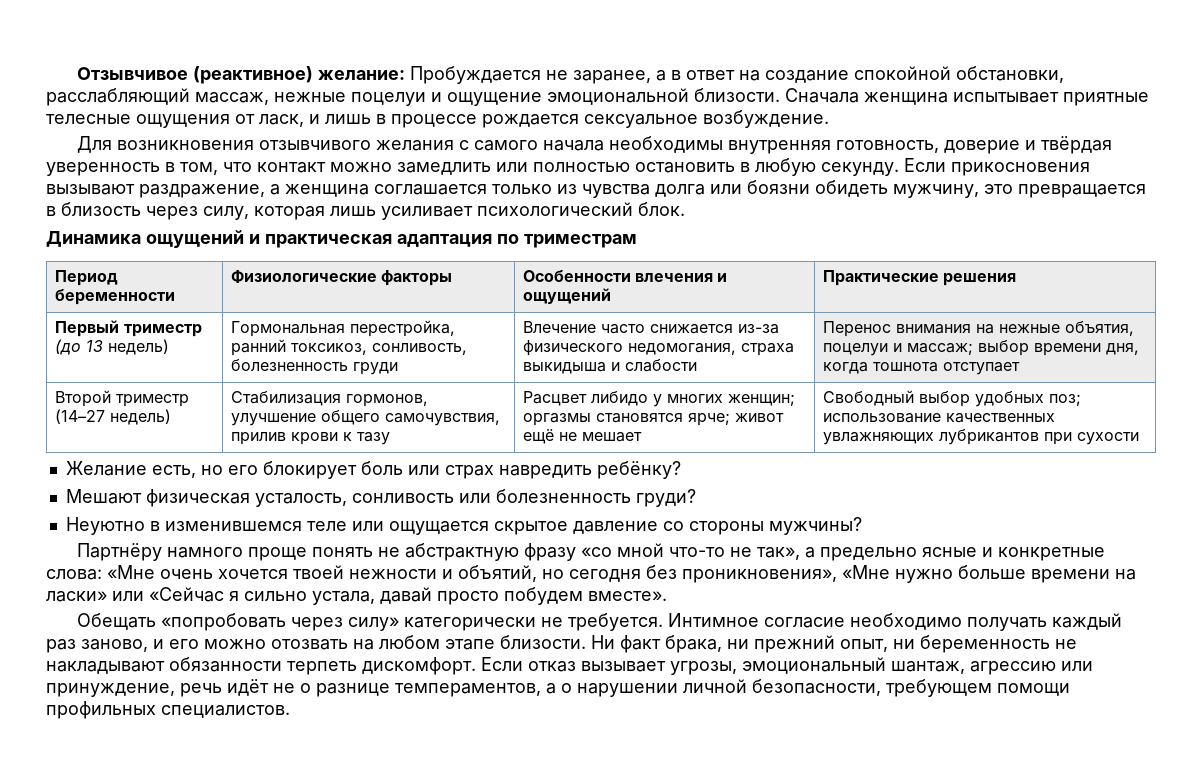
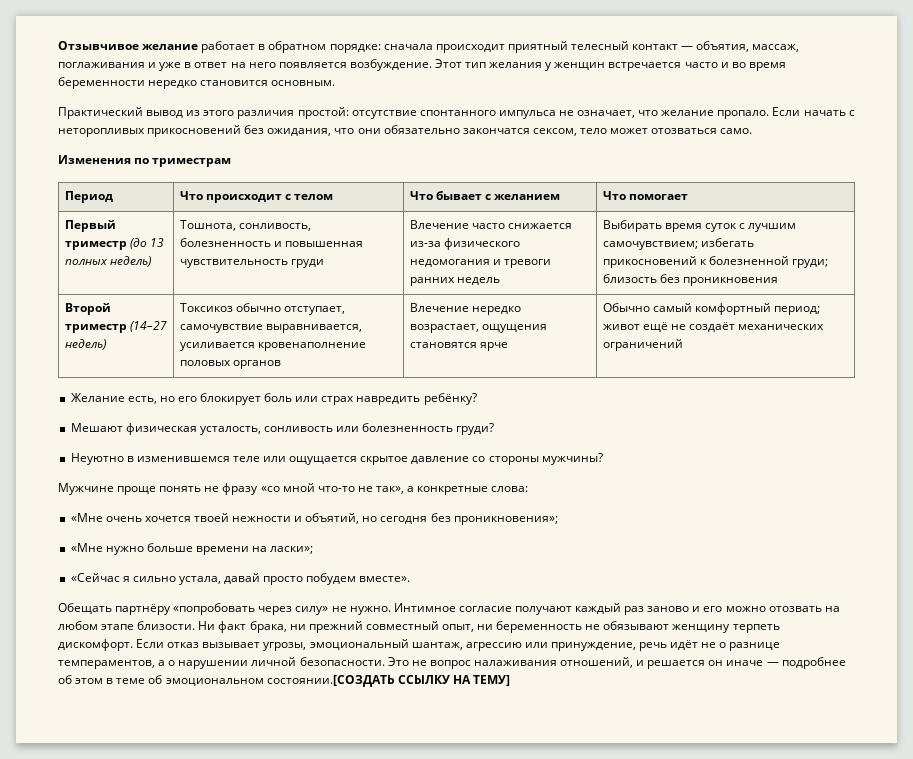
- Отзывчивое (реактивное) желание: Пробуждается не заранее, а в ответ на создание спокойной обстановки, расслабляющий массаж, нежные поцелуи и ощущение эмоциональной близости. Сначала женщина испытывает приятные телесные ощущения от ласк, и лишь в процессе рождается сексуальное возбуждение.
- Для возникновения отзывчивого желания с самого начала необходимы внутренняя готовность, доверие и твёрдая уверенность в том, что контакт можно замедлить или полностью остановить в любую секунду. Если прикосновения вызывают раздражение, а женщина соглашается только из чувства долга или боязни обидеть мужчину, это превращается в близость через силу, которая лишь усиливает психологический блок.
- Динамика ощущений и практическая адаптация по триместрам
- Период беременности | Физиологические факторы | Особенности влечения и ощущений | Практические решения
+ Отзывчивое желание работает в обратном порядке: сначала происходит приятный телесный контакт — объятия, массаж, поглаживания и уже в ответ на него появляется возбуждение. Этот тип желания у женщин встречается часто и во время беременности нередко становится основным.
+ Практический вывод из этого различия простой: отсутствие спонтанного импульса не означает, что желание пропало. Если начать с неторопливых прикосновений без ожидания, что они обязательно закончатся сексом, тело может отозваться само.
+ Изменения по триместрам
+ Период | Что происходит с телом | Что бывает с желанием | Что помогает
- Первый триместр (до 13 недель) | Гормональная перестройка, ранний токсикоз, сонливость, болезненность груди | Влечение часто снижается из-за физического недомогания, страха выкидыша и слабости | Перенос внимания на нежные объятия, поцелуи и массаж; выбор времени дня, когда тошнота отступает
- Второй триместр (14–27 недель) | Стабилизация гормонов, улучшение общего самочувствия, прилив крови к тазу | Расцвет либидо у многих женщин; оргазмы становятся ярче; живот ещё не мешает | Свободный выбор удобных поз; использование качественных увлажняющих лубрикантов при сухости
+ Первый триместр (до 13 полных недель) | Тошнота, сонливость, болезненность и повышенная чувствительность груди | Влечение часто снижается из-за физического недомогания и тревоги ранних недель | Выбирать время суток с лучшим самочувствием; избегать прикосновений к болезненной груди; близость без проникновения
+ Второй триместр (14–27 недель) | Токсикоз обычно отступает, самочувствие выравнивается, усиливается кровенаполнение половых органов | Влечение нередко возрастает, ощущения становятся ярче | Обычно самый комфортный период; живот ещё не создаёт механических ограничений
- Партнёру намного проще понять не абстрактную фразу «со мной что-то не так», а предельно ясные и конкретные слова: «Мне очень хочется твоей нежности и объятий, но сегодня без проникновения», «Мне нужно больше времени на ласки» или «Сейчас я сильно устала, давай просто побудем вместе».
+ Мужчине проще понять не фразу «со мной что-то не так», а конкретные слова:
+ «Мне очень хочется твоей нежности и объятий, но сегодня без проникновения»;
+ «Мне нужно больше времени на ласки»;
+ «Сейчас я сильно устала, давай просто побудем вместе».
- Обещать «попробовать через силу» категорически не требуется. Интимное согласие необходимо получать каждый раз заново, и его можно отозвать на любом этапе близости.
+ Обещать партнёру «попробовать через силу» не нужно. Интимное согласие получают каждый раз заново и его можно отозвать на любом этапе близости.
- Ни факт брака, ни прежний опыт, ни беременность не накладывают обязанности терпеть дискомфорт.
+ Ни факт брака, ни прежний совместный опыт, ни беременность не обязывают женщину терпеть дискомфорт.
- Если отказ вызывает угрозы, эмоциональный шантаж, агрессию или принуждение, речь идёт не о разнице темпераментов, а о нарушении личной безопасности, требующем помощи профильных специалистов.
+ Если отказ вызывает угрозы, эмоциональный шантаж, агрессию или принуждение, речь идёт не о разнице темпераментов, а о нарушении личной безопасности. Это не вопрос налаживания отношений, и решается он иначе — подробнее об этом в теме об эмоциональном состоянии.[СОЗДАТЬ ССЫЛКУ НА ТЕМУ]

